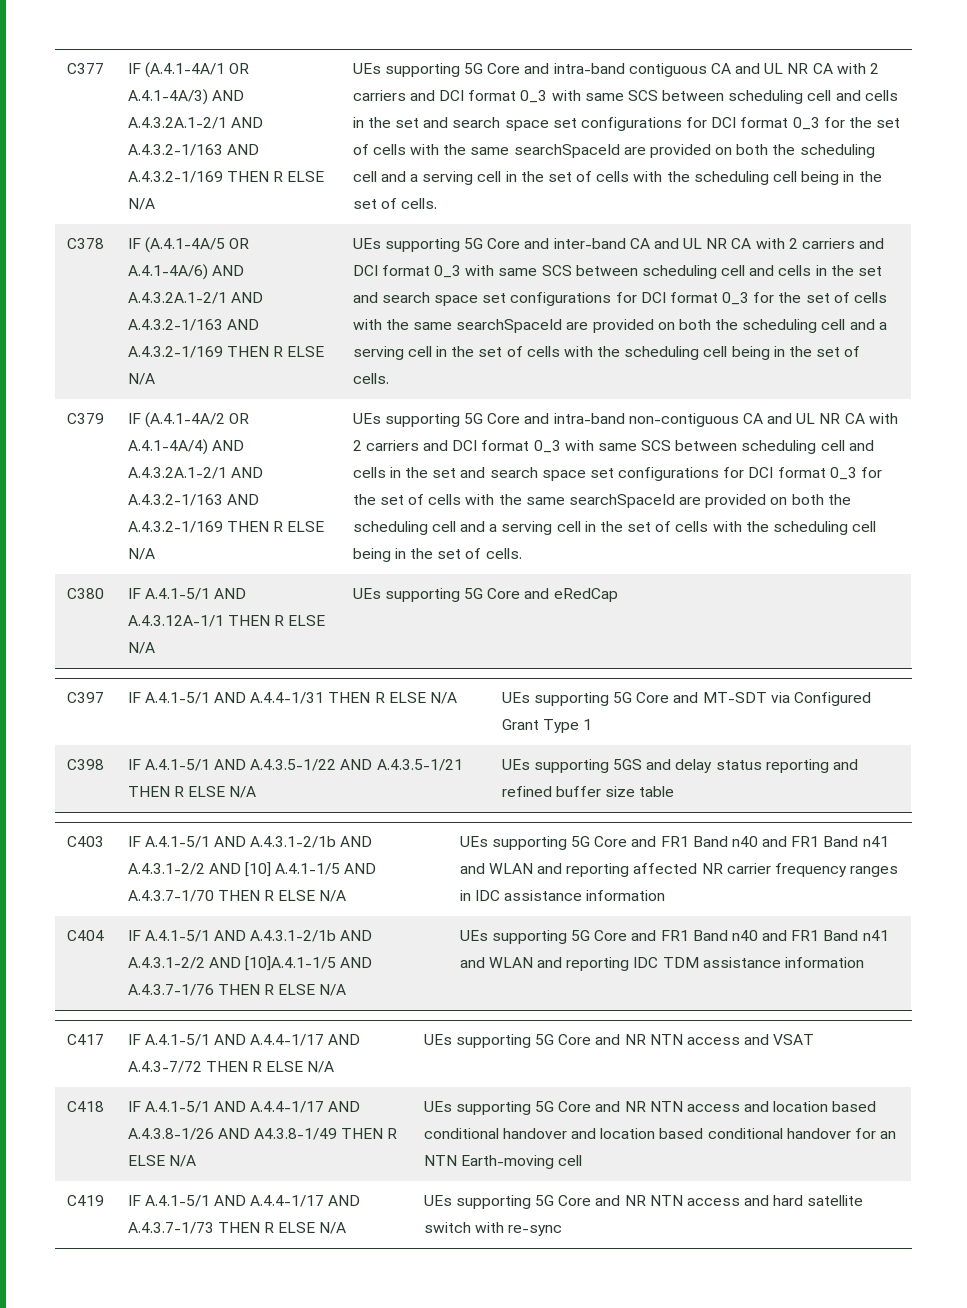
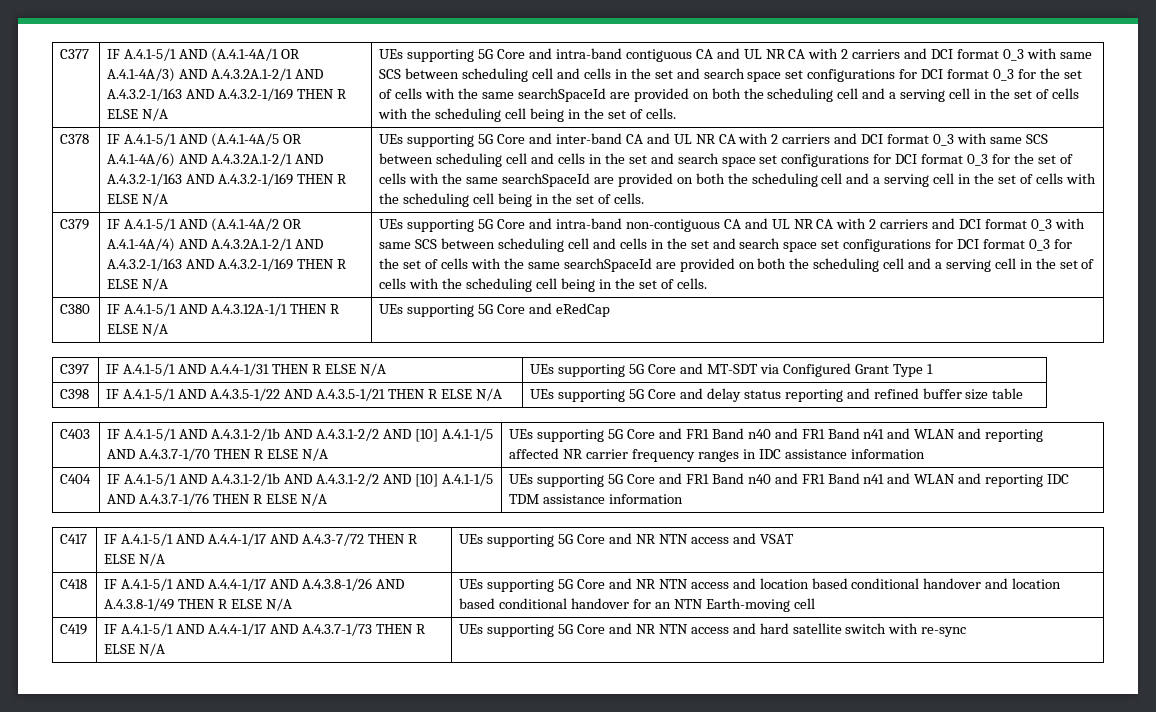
- IF (A.4.1-4A/1 OR A.4.1-4A/3) AND A.4.3.2A.1-2/1 AND A.4.3.2-1/163 AND A.4.3.2-1/169 THEN R ELSE N/A
+ IF A.4.1-5/1 AND (A.4.1-4A/1 OR A.4.1-4A/3) AND A.4.3.2A.1-2/1 AND A.4.3.2-1/163 AND A.4.3.2-1/169 THEN R ELSE N/A
- IF (A.4.1-4A/5 OR A.4.1-4A/6) AND A.4.3.2A.1-2/1 AND A.4.3.2-1/163 AND A.4.3.2-1/169 THEN R ELSE N/A
+ IF A.4.1-5/1 AND (A.4.1-4A/5 OR A.4.1-4A/6) AND A.4.3.2A.1-2/1 AND A.4.3.2-1/163 AND A.4.3.2-1/169 THEN R ELSE N/A
- IF (A.4.1-4A/2 OR A.4.1-4A/4) AND A.4.3.2A.1-2/1 AND A.4.3.2-1/163 AND A.4.3.2-1/169 THEN R ELSE N/A
+ IF A.4.1-5/1 AND (A.4.1-4A/2 OR A.4.1-4A/4) AND A.4.3.2A.1-2/1 AND A.4.3.2-1/163 AND A.4.3.2-1/169 THEN R ELSE N/A
- C398 | IF A.4.1-5/1 AND A.4.3.5-1/22 AND A.4.3.5-1/21 THEN R ELSE N/A | UEs supporting 5GS and delay status reporting and refined buffer size table
+ C398 | IF A.4.1-5/1 AND A.4.3.5-1/22 AND A.4.3.5-1/21 THEN R ELSE N/A | UEs supporting 5G Core and delay status reporting and refined buffer size table
- C404 | IF A.4.1-5/1 AND A.4.3.1-2/1b AND A.4.3.1-2/2 AND [10]A.4.1-1/5 AND A.4.3.7-1/76 THEN R ELSE N/A | UEs supporting 5G Core and FR1 Band n40 and FR1 Band n41 and WLAN and reporting IDC TDM assistance information
+ C404 | IF A.4.1-5/1 AND A.4.3.1-2/1b AND A.4.3.1-2/2 AND [10] A.4.1-1/5 AND A.4.3.7-1/76 THEN R ELSE N/A | UEs supporting 5G Core and FR1 Band n40 and FR1 Band n41 and WLAN and reporting IDC TDM assistance information
- C418 | IF A.4.1-5/1 AND A.4.4-1/17 AND A.4.3.8-1/26 AND A4.3.8-1/49 THEN R ELSE N/A | UEs supporting 5G Core and NR NTN access and location based conditional handover and location based conditional handover for an NTN Earth-moving cell
+ C418 | IF A.4.1-5/1 AND A.4.4-1/17 AND A.4.3.8-1/26 AND A.4.3.8-1/49 THEN R ELSE N/A | UEs supporting 5G Core and NR NTN access and location based conditional handover and location based conditional handover for an NTN Earth-moving cell

